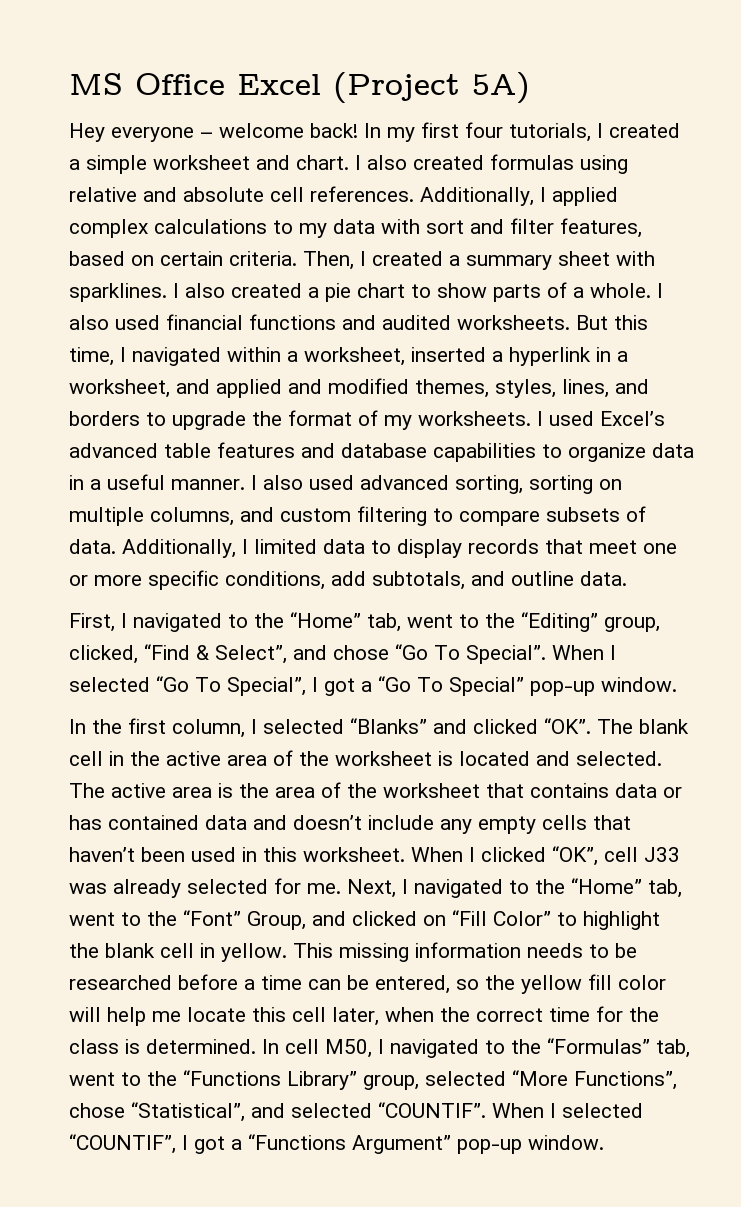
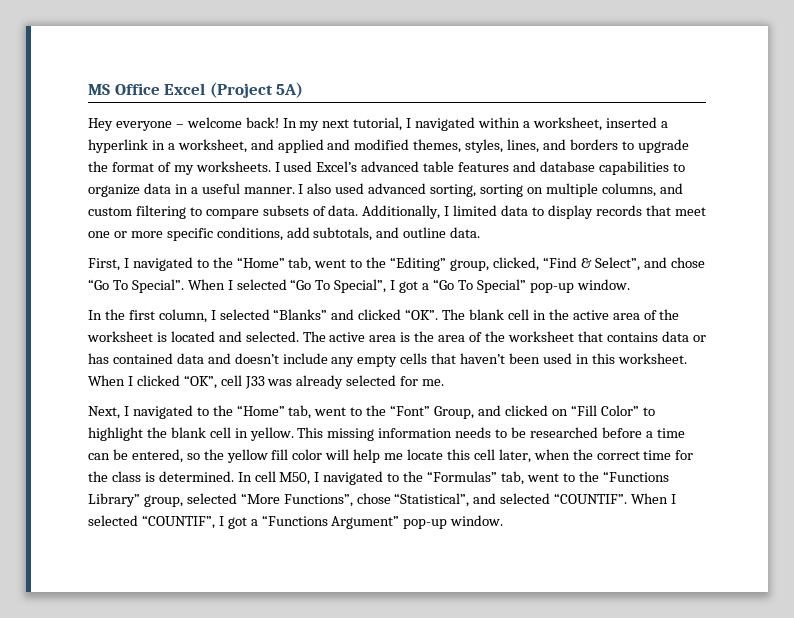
- In my first four tutorials, I created a simple worksheet and chart. I also created formulas using relative and absolute cell references. Additionally, I applied complex calculations to my data with sort and filter features, based on certain criteria. Then, I created a summary sheet with sparklines. I also created a pie chart to show parts of a whole. I also used financial functions and audited worksheets. But this time, I navigated within a worksheet, inserted a hyperlink in a worksheet, and applied and modified themes, styles, lines, and borders to upgrade the format of my worksheets.
+ In my next tutorial, I navigated within a worksheet, inserted a hyperlink in a worksheet, and applied and modified themes, styles, lines, and borders to upgrade the format of my worksheets.
- When I clicked “OK”, cell J33 was already selected for me. Next, I navigated to the “Home” tab, went to the “Font” Group, and clicked on “Fill Color” to highlight the blank cell in yellow.
+ When I clicked “OK”, cell J33 was already selected for me.
+ Next, I navigated to the “Home” tab, went to the “Font” Group, and clicked on “Fill Color” to highlight the blank cell in yellow.

